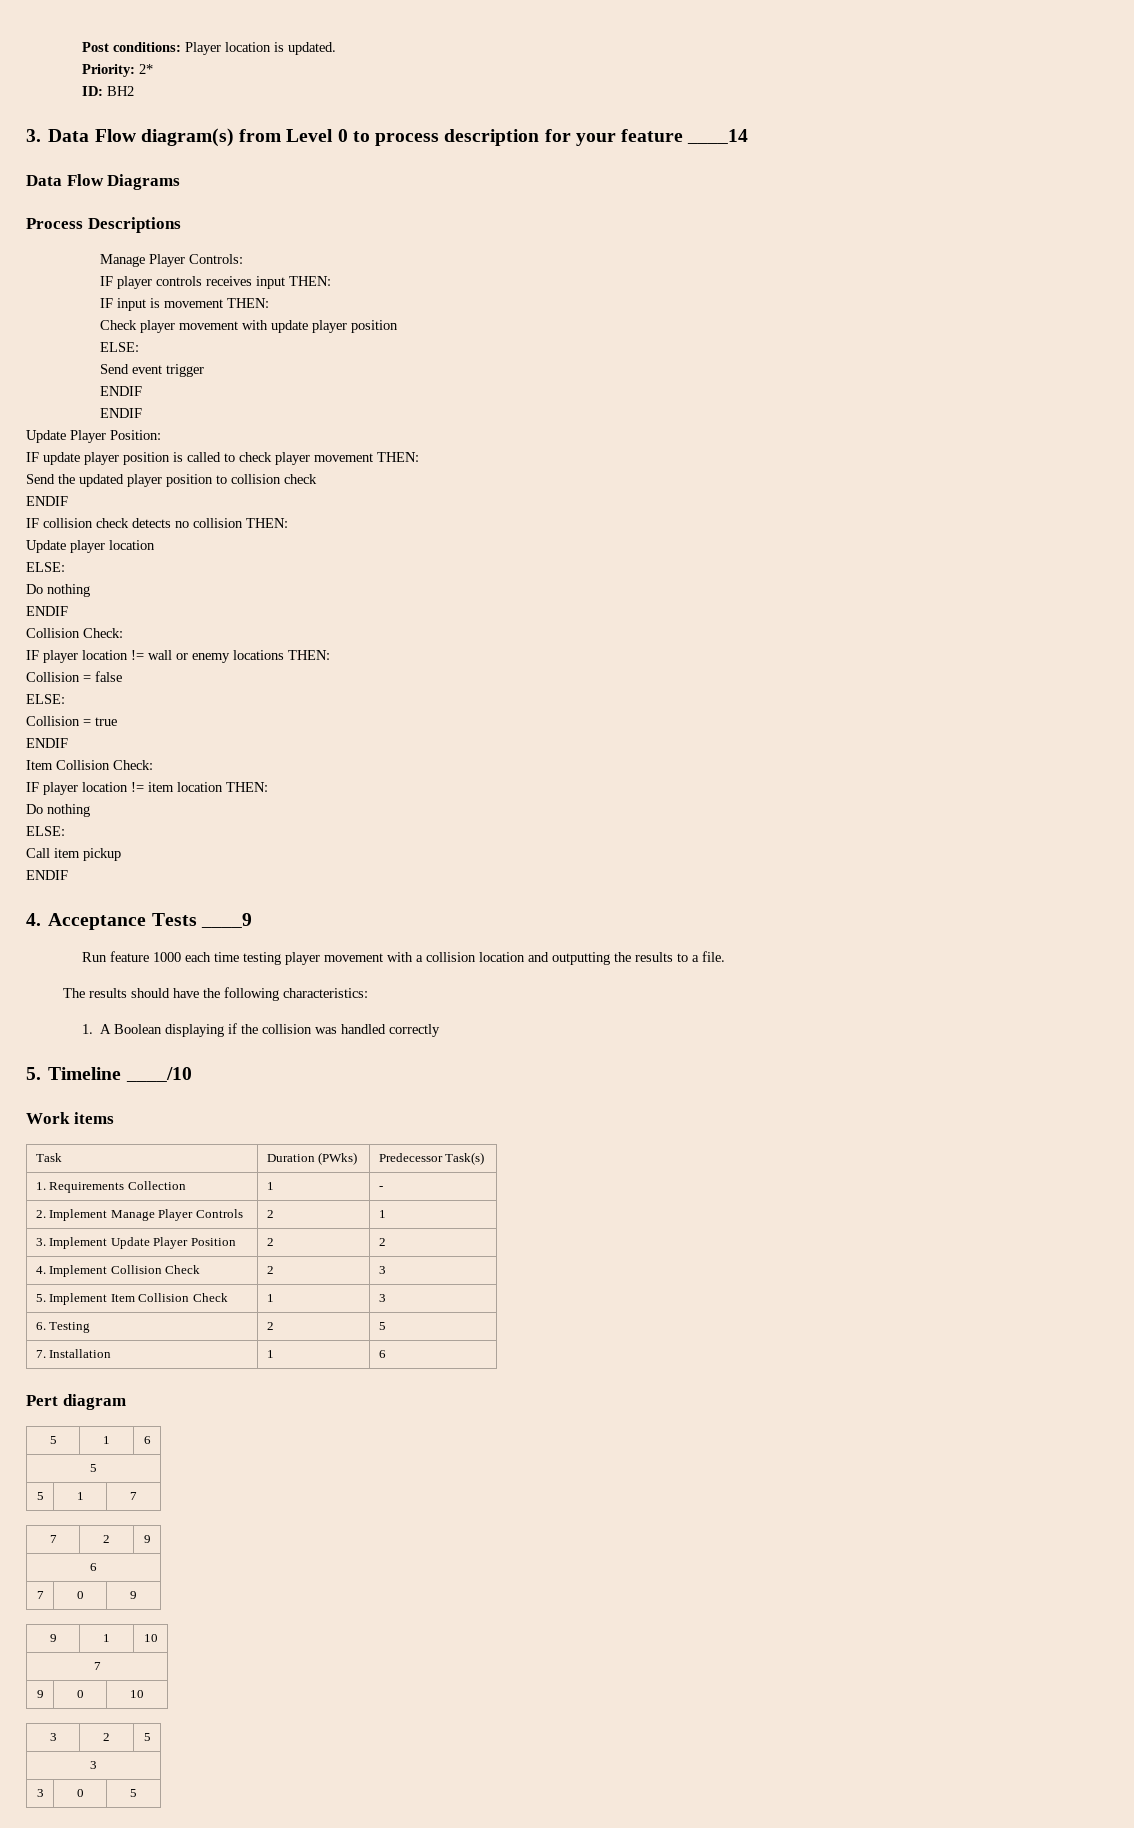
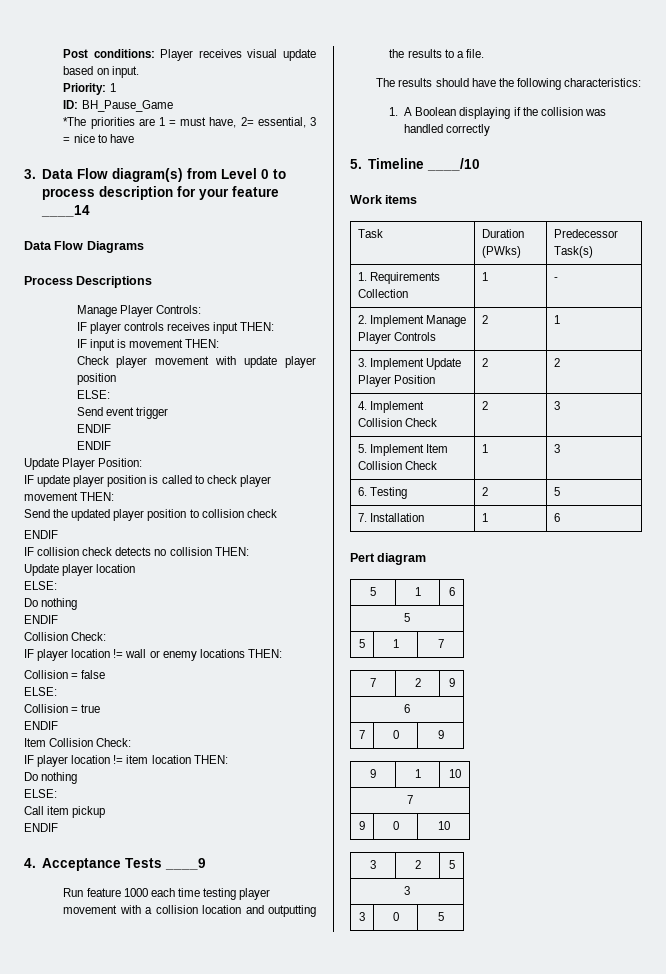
- Post conditions: Player location is updated.
+ Post conditions: Player receives visual update based on input.
- Priority: 2*
+ Priority: 1
- ID: BH2
+ ID: BH_Pause_Game
+ *The priorities are 1 = must have, 2= essential, 3 = nice to have

